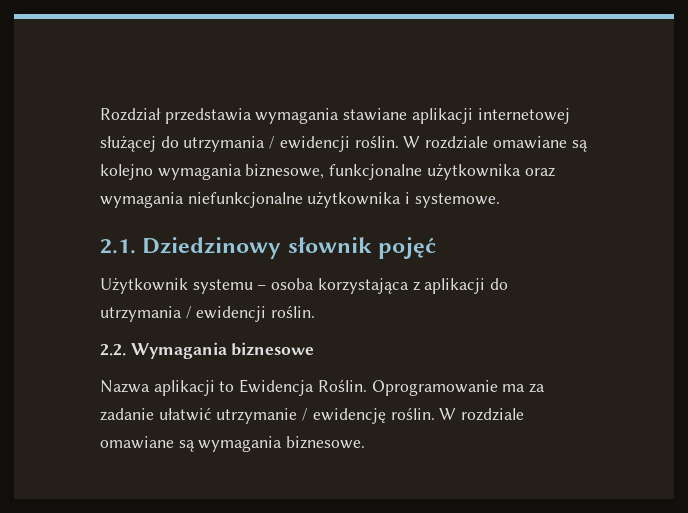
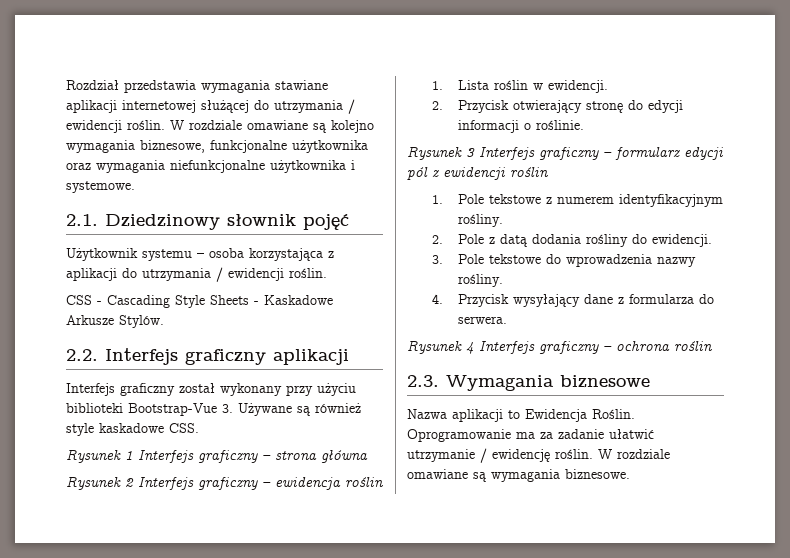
- 2.2. Wymagania biznesowe
+ CSS - Cascading Style Sheets - Kaskadowe Arkusze Stylów.
+ 2.2. Interfejs graficzny aplikacji
+ Interfejs graficzny został wykonany przy użyciu biblioteki Bootstrap-Vue 3. Używane są również style kaskadowe CSS.
+ Rysunek 1 Interfejs graficzny – strona główna
+ Rysunek 2 Interfejs graficzny – ewidencja roślin
+ 1. Lista roślin w ewidencji.
+ 2. Przycisk otwierający stronę do edycji informacji o roślinie.
+ Rysunek 3 Interfejs graficzny – formularz edycji pól z ewidencji roślin
+ 1. Pole tekstowe z numerem identyfikacyjnym rośliny.
+ 2. Pole z datą dodania rośliny do ewidencji.
+ 3. Pole tekstowe do wprowadzenia nazwy rośliny.
+ 4. Przycisk wysyłający dane z formularza do serwera.
+ Rysunek 4 Interfejs graficzny – ochrona roślin
+ 2.3. Wymagania biznesowe

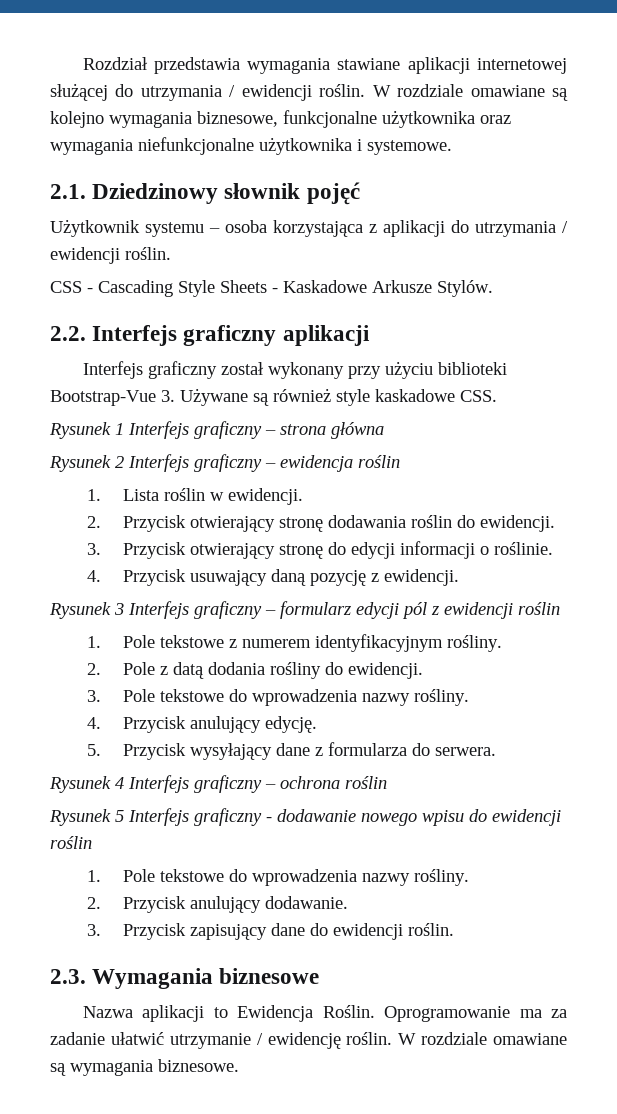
- 2. Przycisk otwierający stronę do edycji informacji o roślinie.
+ 2. Przycisk otwierający stronę dodawania roślin do ewidencji.
+ 3. Przycisk otwierający stronę do edycji informacji o roślinie.
+ 4. Przycisk usuwający daną pozycję z ewidencji.
- 4. Przycisk wysyłający dane z formularza do serwera.
+ 4. Przycisk anulujący edycję.
+ 5. Przycisk wysyłający dane z formularza do serwera.
+ Rysunek 5 Interfejs graficzny - dodawanie nowego wpisu do ewidencji roślin
+ 1. Pole tekstowe do wprowadzenia nazwy rośliny.
+ 2. Przycisk anulujący dodawanie.
+ 3. Przycisk zapisujący dane do ewidencji roślin.

